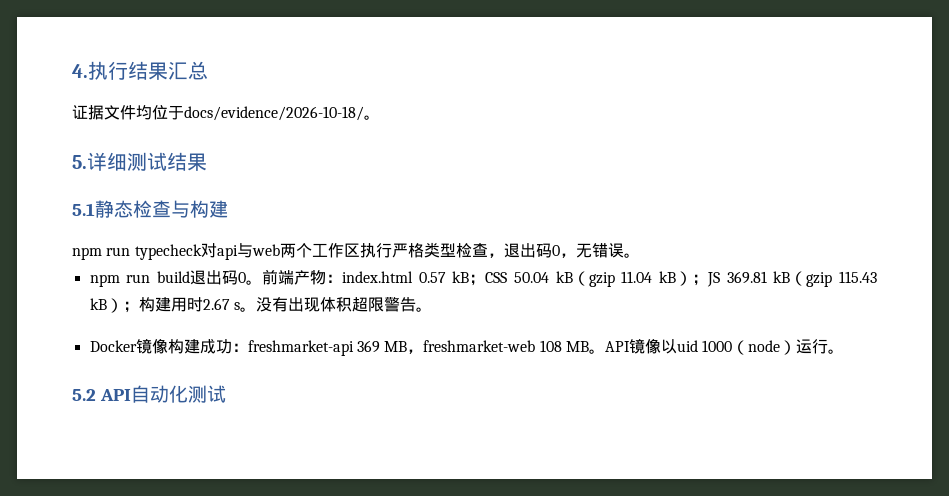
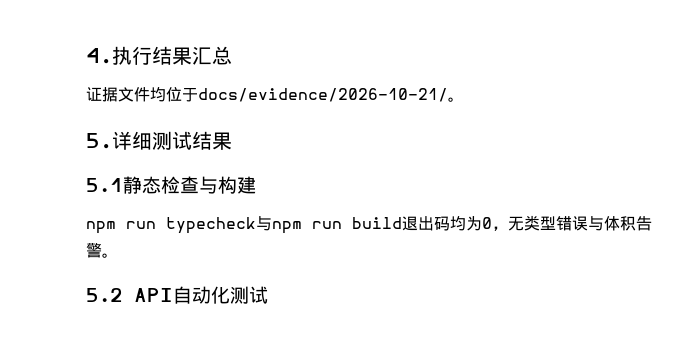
- 证据文件均位于docs/evidence/2026-10-18/。
+ 证据文件均位于docs/evidence/2026-10-21/。
- npm run typecheck对api与web两个工作区执行严格类型检查，退出码0，无错误。
- npm run build退出码0。前端产物：index.html 0.57 kB；CSS 50.04 kB（gzip 11.04 kB）；JS 369.81 kB（gzip 115.43 kB）；构建用时2.67 s。没有出现体积超限警告。
- Docker镜像构建成功：freshmarket-api 369 MB，freshmarket-web 108 MB。API镜像以uid 1000（node）运行。
+ npm run typecheck与npm run build退出码均为0，无类型错误与体积告警。

